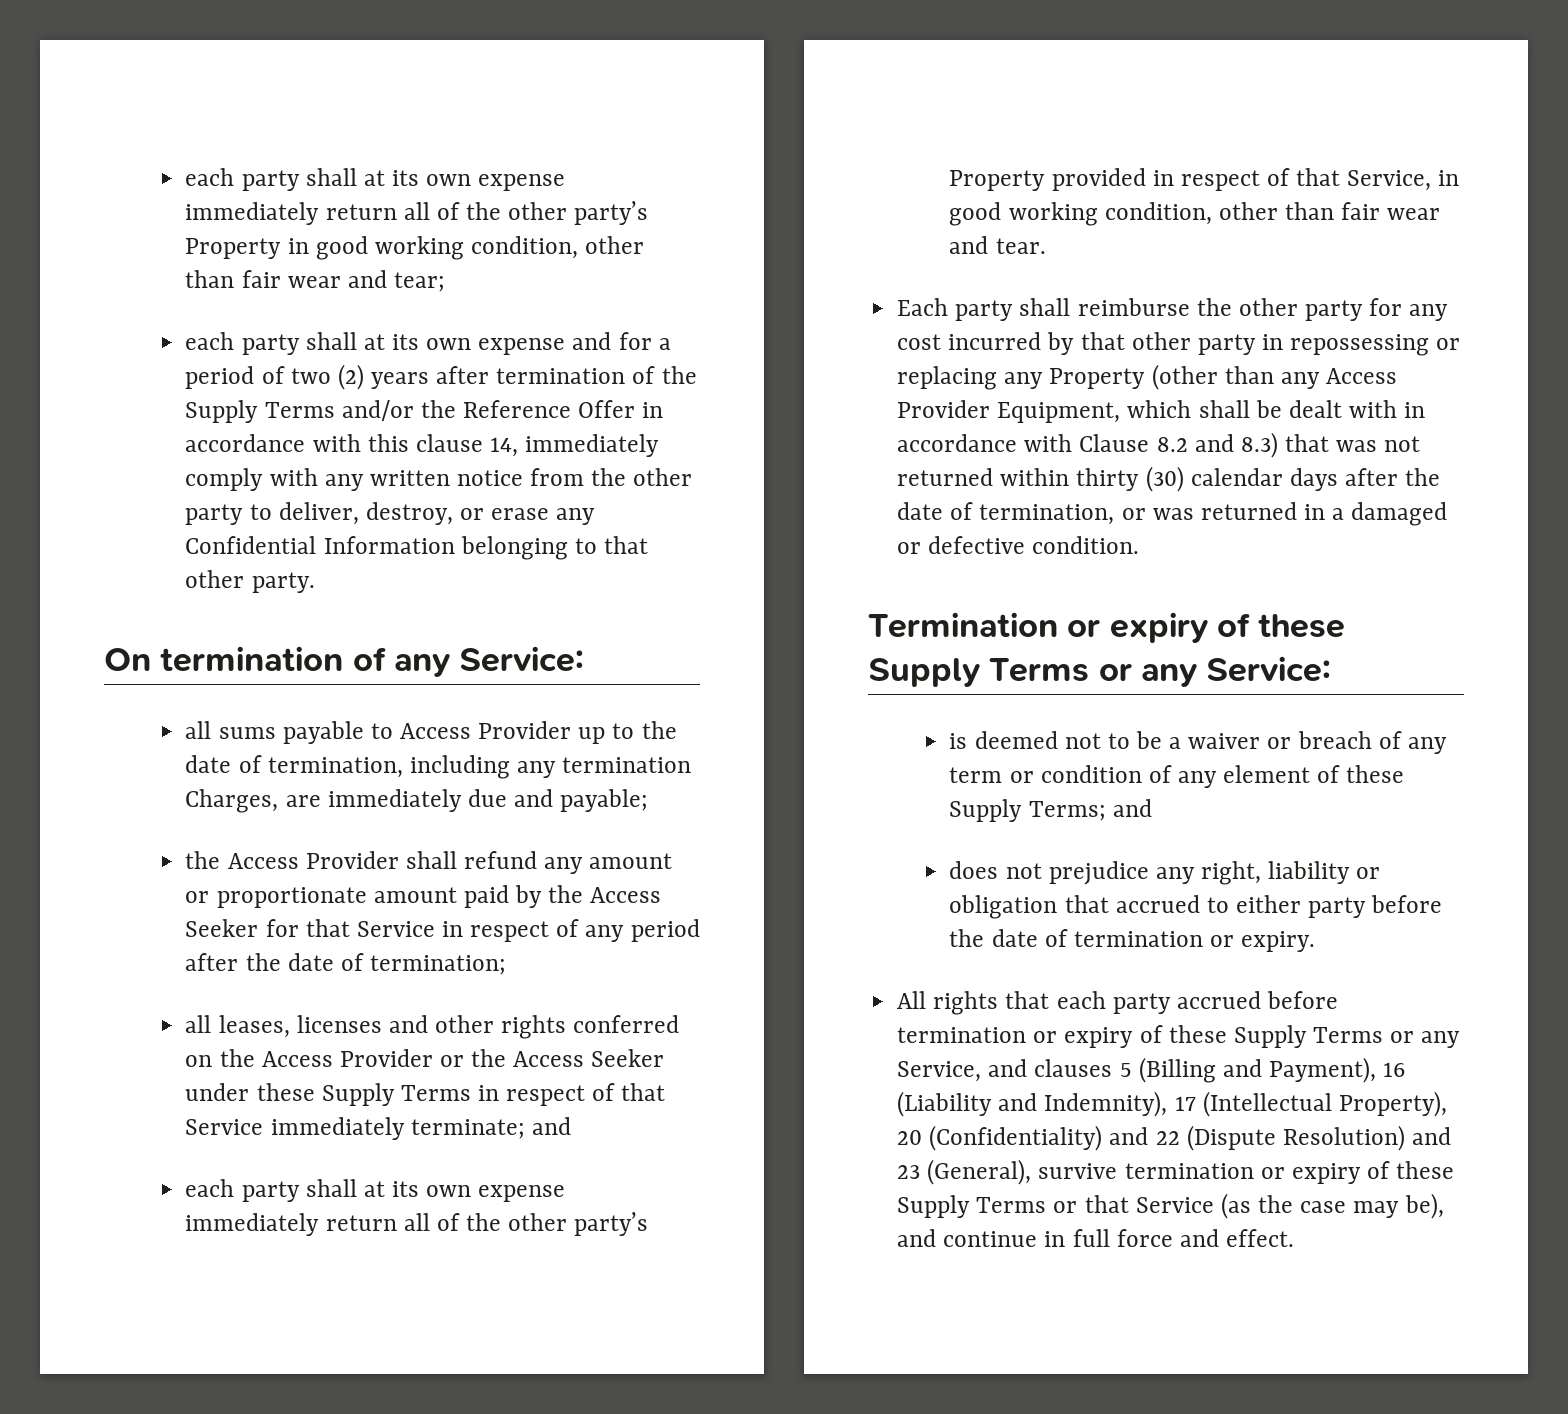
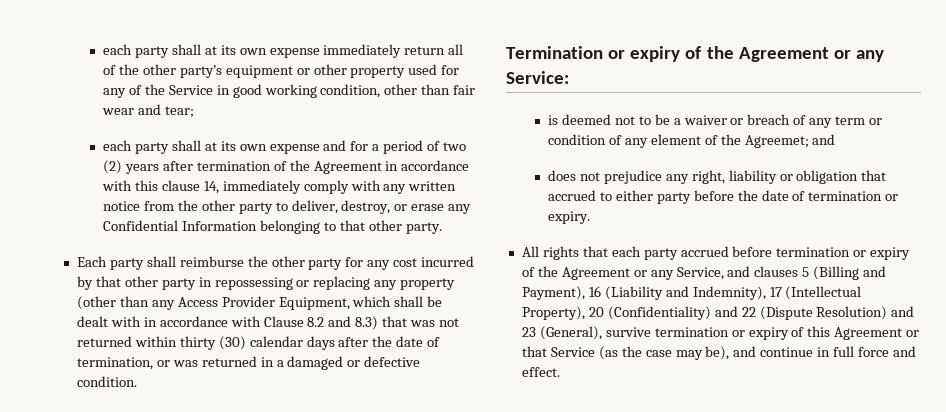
- each party shall at its own expense immediately return all of the other party’s Property in good working condition, other than fair wear and tear;
+ each party shall at its own expense immediately return all of the other party’s equipment or other property used for any of the Service in good working condition, other than fair wear and tear;
- each party shall at its own expense and for a period of two (2) years after termination of the Supply Terms and/or the Reference Offer in accordance with this clause 14, immediately comply with any written notice from the other party to deliver, destroy, or erase any Confidential Information belonging to that other party.
+ each party shall at its own expense and for a period of two (2) years after termination of the Agreement in accordance with this clause 14, immediately comply with any written notice from the other party to deliver, destroy, or erase any Confidential Information belonging to that other party.
- On termination of any Service:
- all sums payable to Access Provider up to the date of termination, including any termination Charges, are immediately due and payable;
- the Access Provider shall refund any amount or proportionate amount paid by the Access Seeker for that Service in respect of any period after the date of termination;
- all leases, licenses and other rights conferred on the Access Provider or the Access Seeker under these Supply Terms in respect of that Service immediately terminate; and
- each party shall at its own expense immediately return all of the other party’s Property provided in respect of that Service, in good working condition, other than fair wear and tear.
- Each party shall reimburse the other party for any cost incurred by that other party in repossessing or replacing any Property (other than any Access Provider Equipment, which shall be dealt with in accordance with Clause 8.2 and 8.3) that was not returned within thirty (30) calendar days after the date of termination, or was returned in a damaged or defective condition.
+ Each party shall reimburse the other party for any cost incurred by that other party in repossessing or replacing any property (other than any Access Provider Equipment, which shall be dealt with in accordance with Clause 8.2 and 8.3) that was not returned within thirty (30) calendar days after the date of termination, or was returned in a damaged or defective condition.
- Termination or expiry of these Supply Terms or any Service:
+ Termination or expiry of the Agreement or any Service:
- is deemed not to be a waiver or breach of any term or condition of any element of these Supply Terms; and
+ is deemed not to be a waiver or breach of any term or condition of any element of the Agreemet; and
- All rights that each party accrued before termination or expiry of these Supply Terms or any Service, and clauses 5 (Billing and Payment), 16 (Liability and Indemnity), 17 (Intellectual Property), 20 (Confidentiality) and 22 (Dispute Resolution) and 23 (General), survive termination or expiry of these Supply Terms or that Service (as the case may be), and continue in full force and effect.
+ All rights that each party accrued before termination or expiry of the Agreement or any Service, and clauses 5 (Billing and Payment), 16 (Liability and Indemnity), 17 (Intellectual Property), 20 (Confidentiality) and 22 (Dispute Resolution) and 23 (General), survive termination or expiry of this Agreement or that Service (as the case may be), and continue in full force and effect.

